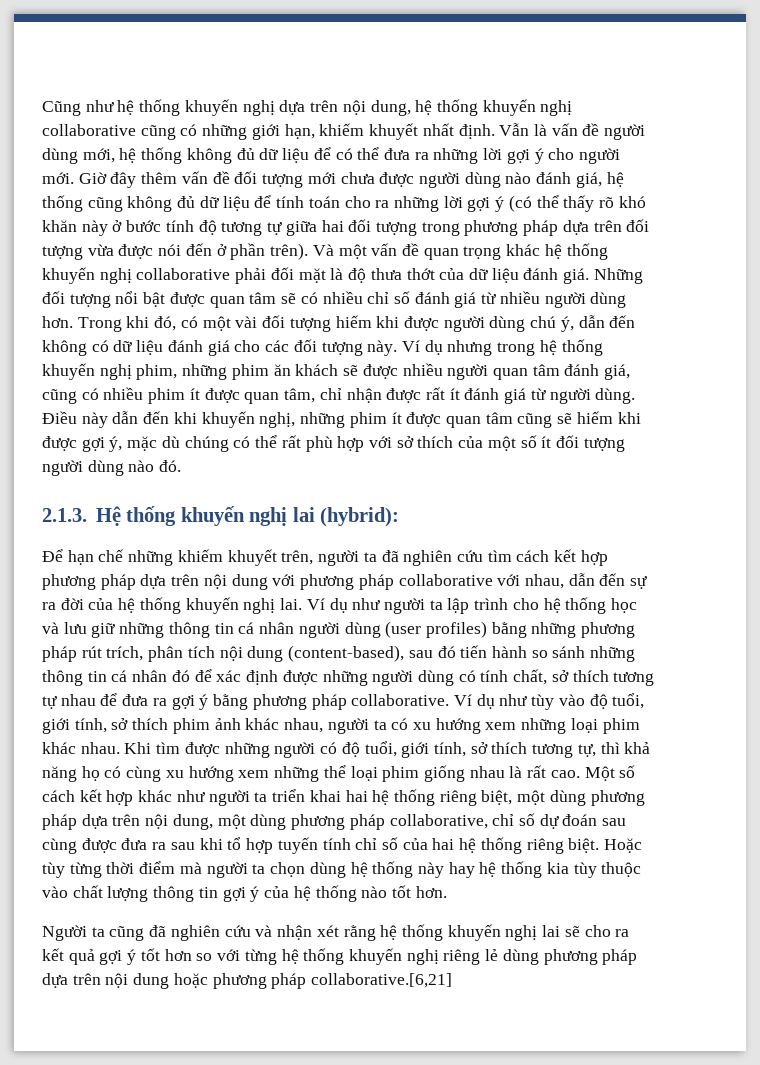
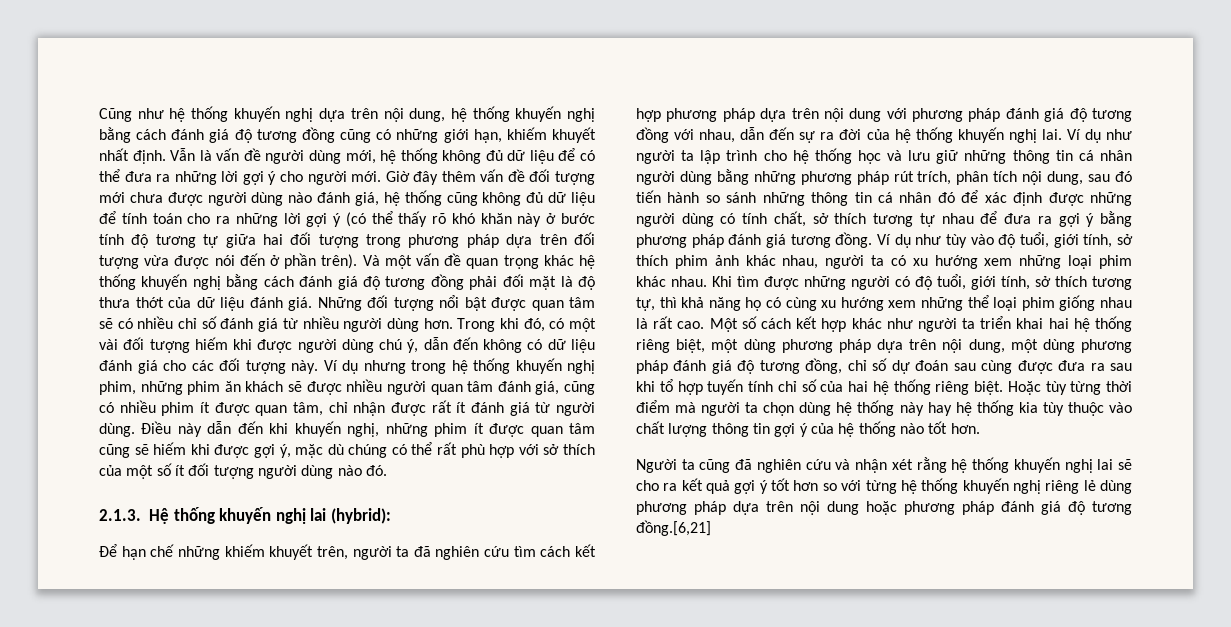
- Cũng như hệ thống khuyến nghị dựa trên nội dung, hệ thống khuyến nghị collaborative cũng có những giới hạn, khiếm khuyết nhất định.
+ Cũng như hệ thống khuyến nghị dựa trên nội dung, hệ thống khuyến nghị bằng cách đánh giá độ tương đồng cũng có những giới hạn, khiếm khuyết nhất định.
- Và một vấn đề quan trọng khác hệ thống khuyến nghị collaborative phải đối mặt là độ thưa thớt của dữ liệu đánh giá.
+ Và một vấn đề quan trọng khác hệ thống khuyến nghị bằng cách đánh giá độ tương đồng phải đối mặt là độ thưa thớt của dữ liệu đánh giá.
- Để hạn chế những khiếm khuyết trên, người ta đã nghiên cứu tìm cách kết hợp phương pháp dựa trên nội dung với phương pháp collaborative với nhau, dẫn đến sự ra đời của hệ thống khuyến nghị lai.
+ Để hạn chế những khiếm khuyết trên, người ta đã nghiên cứu tìm cách kết hợp phương pháp dựa trên nội dung với phương pháp đánh giá độ tương đồng với nhau, dẫn đến sự ra đời của hệ thống khuyến nghị lai.
- Ví dụ như người ta lập trình cho hệ thống học và lưu giữ những thông tin cá nhân người dùng (user profiles) bằng những phương pháp rút trích, phân tích nội dung (content-based), sau đó tiến hành so sánh những thông tin cá nhân đó để xác định được những người dùng có tính chất, sở thích tương tự nhau để đưa ra gợi ý bằng phương pháp collaborative.
+ Ví dụ như người ta lập trình cho hệ thống học và lưu giữ những thông tin cá nhân người dùng bằng những phương pháp rút trích, phân tích nội dung, sau đó tiến hành so sánh những thông tin cá nhân đó để xác định được những người dùng có tính chất, sở thích tương tự nhau để đưa ra gợi ý bằng phương pháp đánh giá tương đồng.
- Một số cách kết hợp khác như người ta triển khai hai hệ thống riêng biệt, một dùng phương pháp dựa trên nội dung, một dùng phương pháp collaborative, chỉ số dự đoán sau cùng được đưa ra sau khi tổ hợp tuyến tính chỉ số của hai hệ thống riêng biệt.
+ Một số cách kết hợp khác như người ta triển khai hai hệ thống riêng biệt, một dùng phương pháp dựa trên nội dung, một dùng phương pháp đánh giá độ tương đồng, chỉ số dự đoán sau cùng được đưa ra sau khi tổ hợp tuyến tính chỉ số của hai hệ thống riêng biệt.
- Người ta cũng đã nghiên cứu và nhận xét rằng hệ thống khuyến nghị lai sẽ cho ra kết quả gợi ý tốt hơn so với từng hệ thống khuyến nghị riêng lẻ dùng phương pháp dựa trên nội dung hoặc phương pháp collaborative.[6,21]
+ Người ta cũng đã nghiên cứu và nhận xét rằng hệ thống khuyến nghị lai sẽ cho ra kết quả gợi ý tốt hơn so với từng hệ thống khuyến nghị riêng lẻ dùng phương pháp dựa trên nội dung hoặc phương pháp đánh giá độ tương đồng.[6,21]

